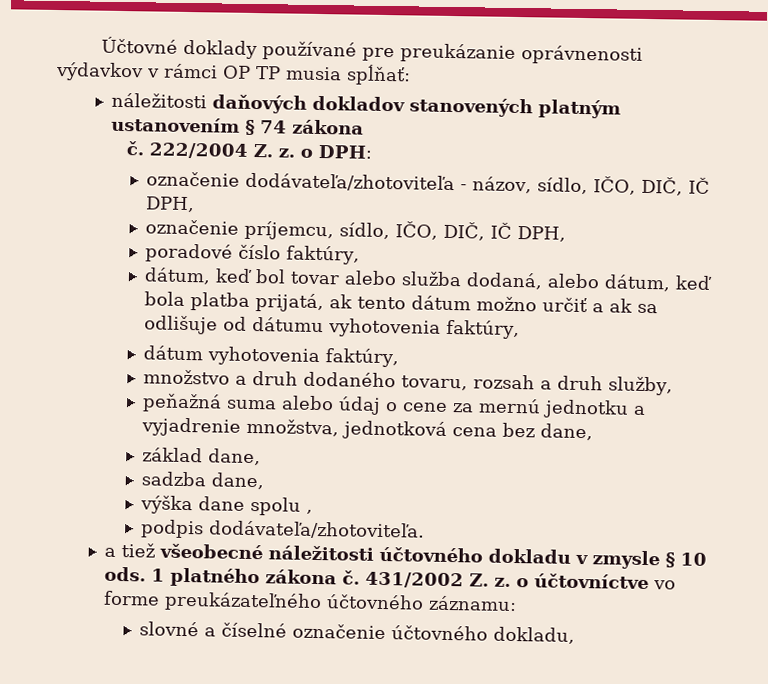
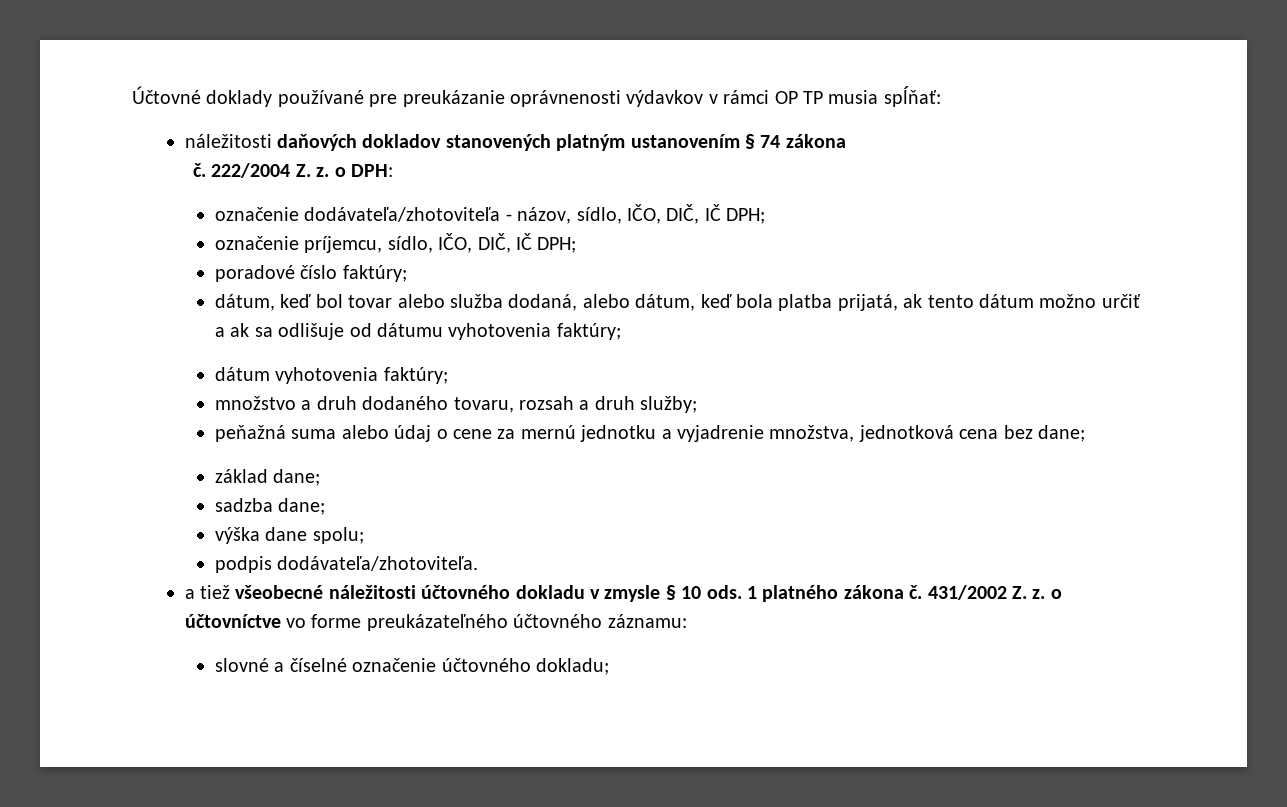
- označenie dodávateľa/zhotoviteľa - názov, sídlo, IČO, DIČ, IČ DPH,
+ označenie dodávateľa/zhotoviteľa - názov, sídlo, IČO, DIČ, IČ DPH;
- označenie príjemcu, sídlo, IČO, DIČ, IČ DPH,
+ označenie príjemcu, sídlo, IČO, DIČ, IČ DPH;
- poradové číslo faktúry,
+ poradové číslo faktúry;
- dátum, keď bol tovar alebo služba dodaná, alebo dátum, keď bola platba prijatá, ak tento dátum možno určiť a ak sa odlišuje od dátumu vyhotovenia faktúry,
+ dátum, keď bol tovar alebo služba dodaná, alebo dátum, keď bola platba prijatá, ak tento dátum možno určiť a ak sa odlišuje od dátumu vyhotovenia faktúry;
- dátum vyhotovenia faktúry,
+ dátum vyhotovenia faktúry;
- množstvo a druh dodaného tovaru, rozsah a druh služby,
+ množstvo a druh dodaného tovaru, rozsah a druh služby;
- peňažná suma alebo údaj o cene za mernú jednotku a vyjadrenie množstva, jednotková cena bez dane,
+ peňažná suma alebo údaj o cene za mernú jednotku a vyjadrenie množstva, jednotková cena bez dane;
- základ dane,
+ základ dane;
- sadzba dane,
+ sadzba dane;
- výška dane spolu ,
+ výška dane spolu;
- slovné a číselné označenie účtovného dokladu,
+ slovné a číselné označenie účtovného dokladu;

